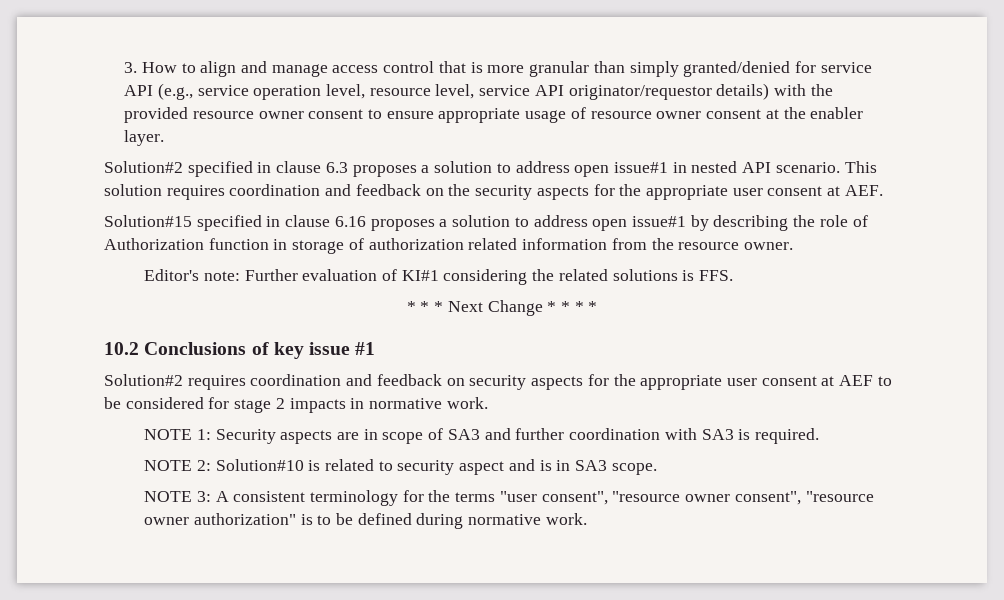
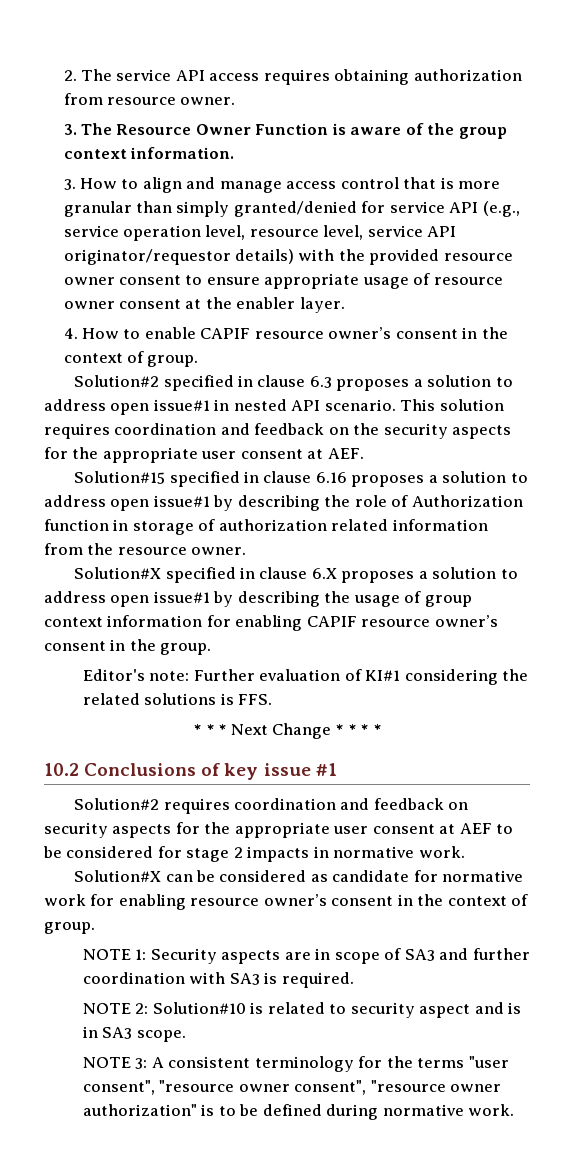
+ 2. The service API access requires obtaining authorization from resource owner.
+ 3. The Resource Owner Function is aware of the group context information.
+ 4. How to enable CAPIF resource owner’s consent in the context of group.
+ Solution#X specified in clause 6.X proposes a solution to address open issue#1 by describing the usage of group context information for enabling CAPIF resource owner’s consent in the group.
+ Solution#X can be considered as candidate for normative work for enabling resource owner’s consent in the context of group.

